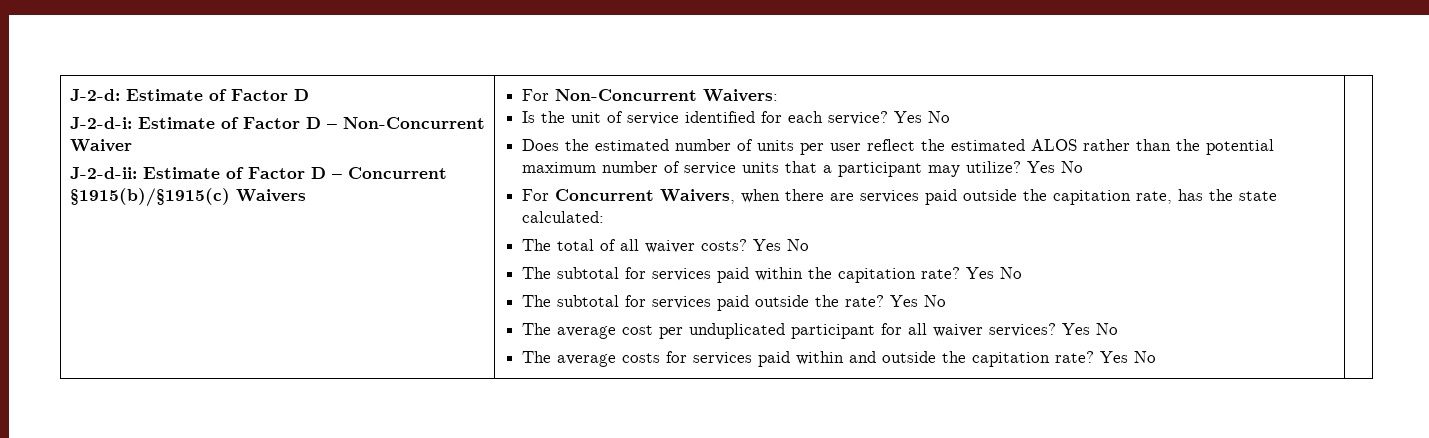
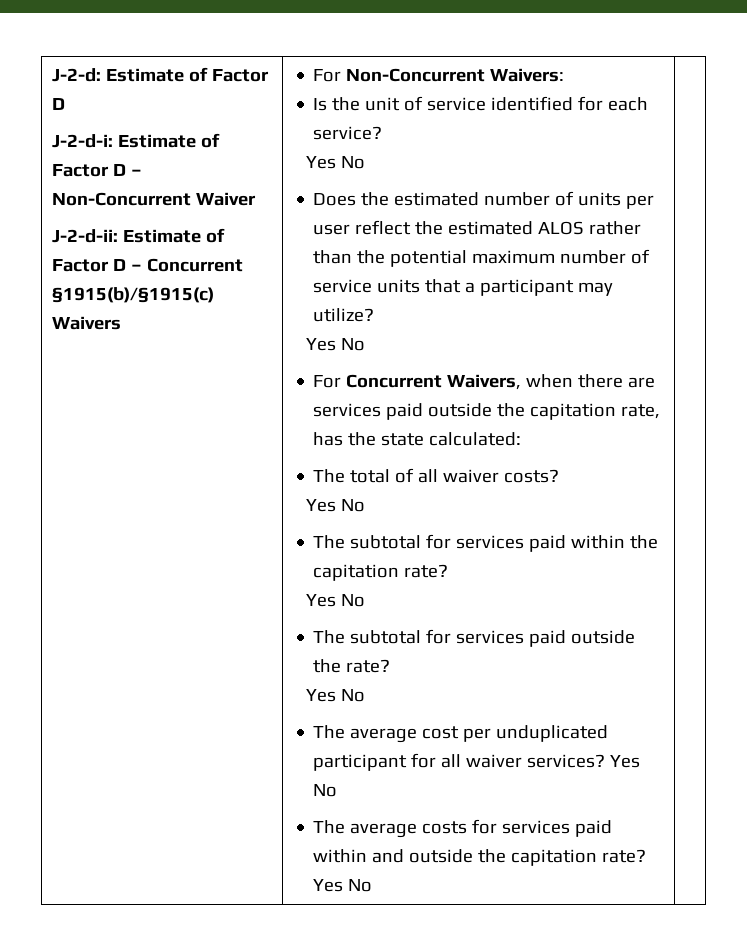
- Is the unit of service identified for each service? Yes No
+ Is the unit of service identified for each service?
+ Yes No
- Does the estimated number of units per user reflect the estimated ALOS rather than the potential maximum number of service units that a participant may utilize? Yes No
+ Does the estimated number of units per user reflect the estimated ALOS rather than the potential maximum number of service units that a participant may utilize?
+ Yes No
- The total of all waiver costs? Yes No
+ The total of all waiver costs?
+ Yes No
- The subtotal for services paid within the capitation rate? Yes No
+ The subtotal for services paid within the capitation rate?
+ Yes No
- The subtotal for services paid outside the rate? Yes No
+ The subtotal for services paid outside the rate?
+ Yes No

